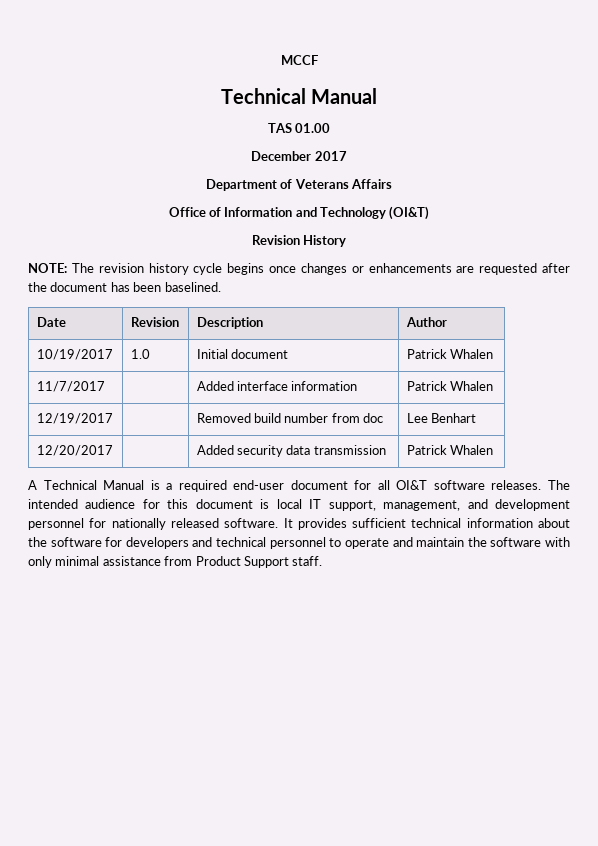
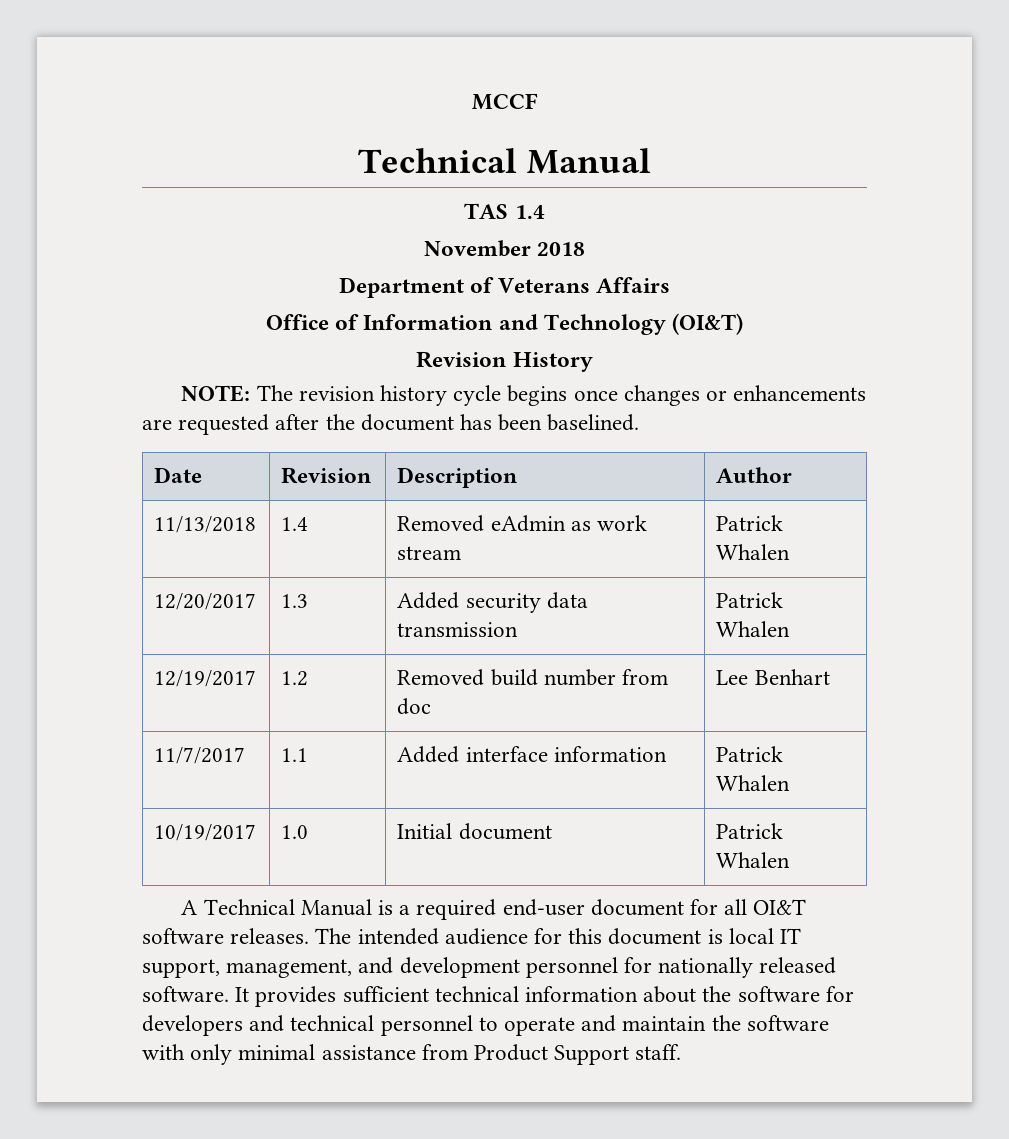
- TAS 01.00
- December 2017
+ TAS 1.4
+ November 2018
- 10/19/2017 | 1.0 | Initial document | Patrick Whalen
- 11/7/2017 | | Added interface information | Patrick Whalen
+ 11/13/2018 | 1.4 | Removed eAdmin as work stream | Patrick Whalen
+ 12/20/2017 | 1.3 | Added security data transmission | Patrick Whalen
- 12/19/2017 | | Removed build number from doc | Lee Benhart
+ 12/19/2017 | 1.2 | Removed build number from doc | Lee Benhart
- 12/20/2017 | | Added security data transmission | Patrick Whalen
+ 11/7/2017 | 1.1 | Added interface information | Patrick Whalen
+ 10/19/2017 | 1.0 | Initial document | Patrick Whalen

